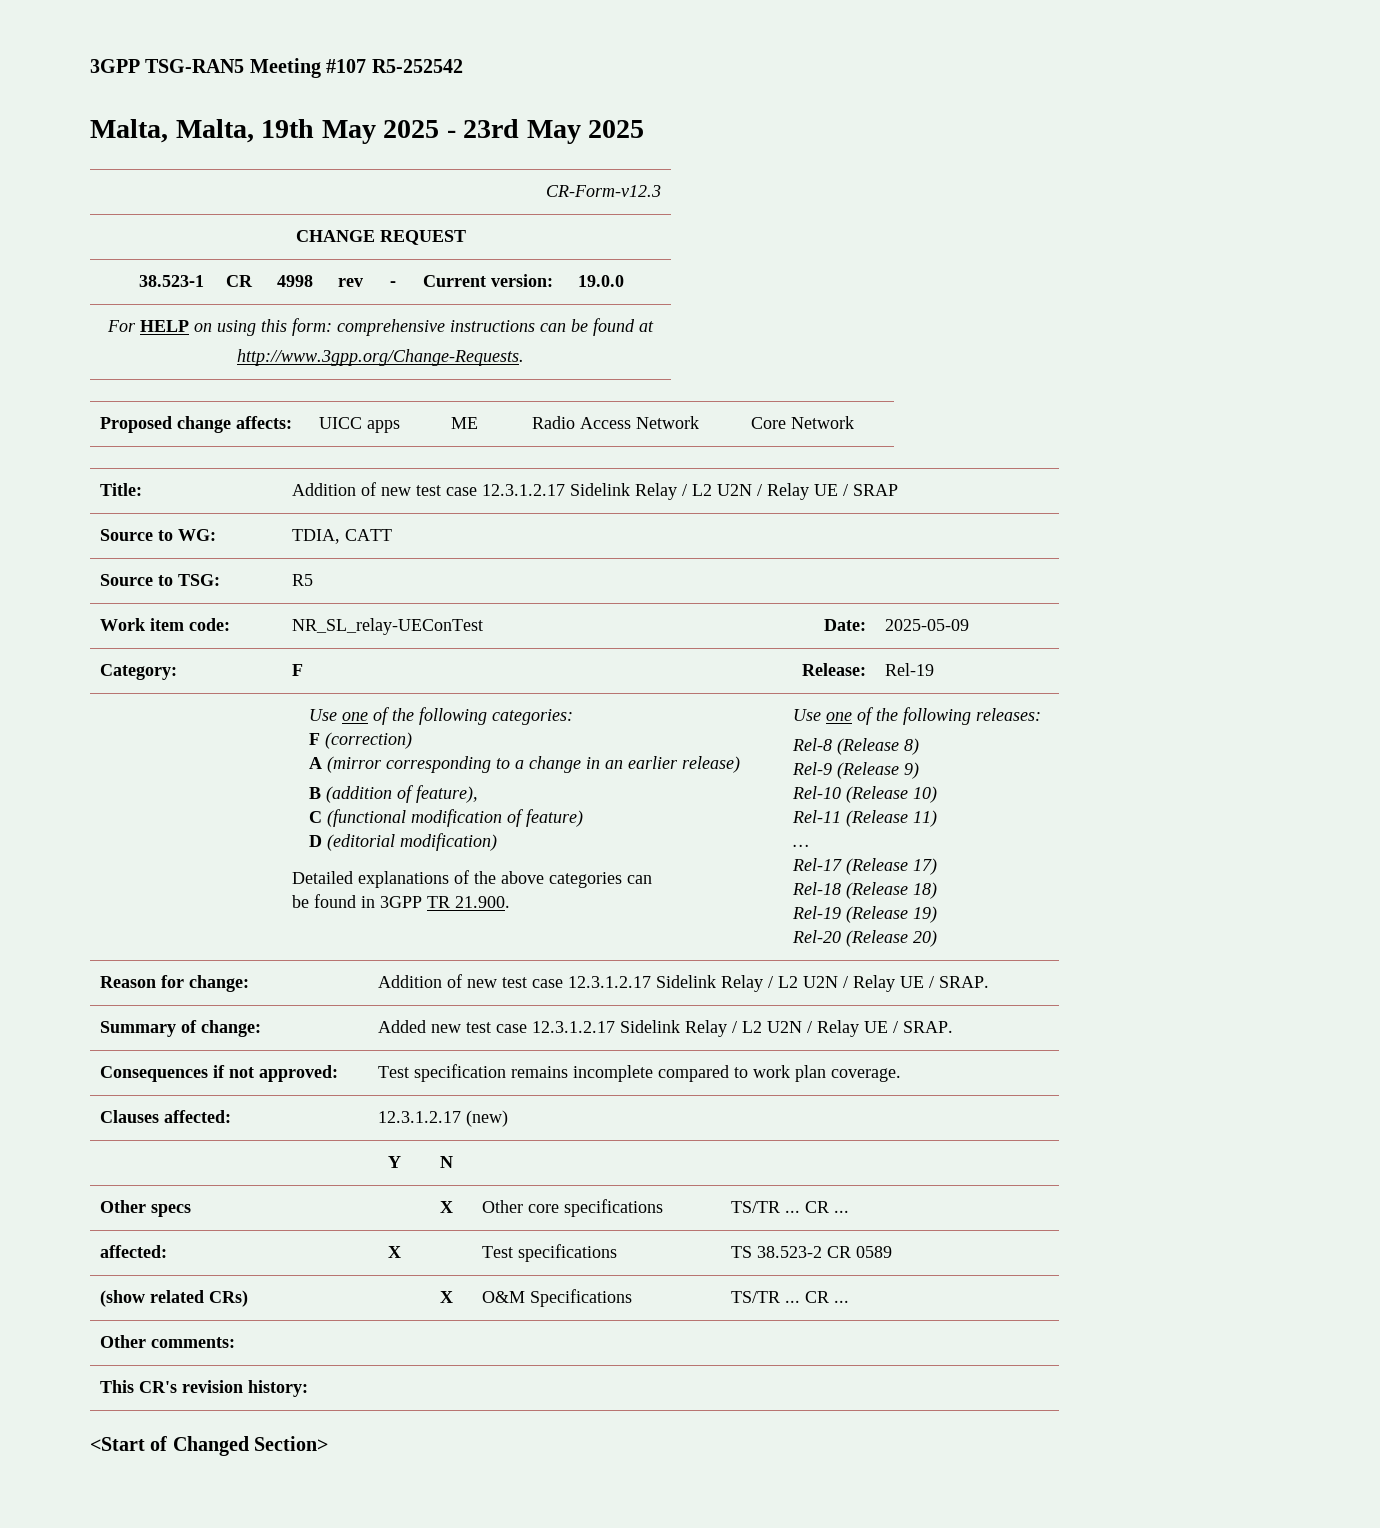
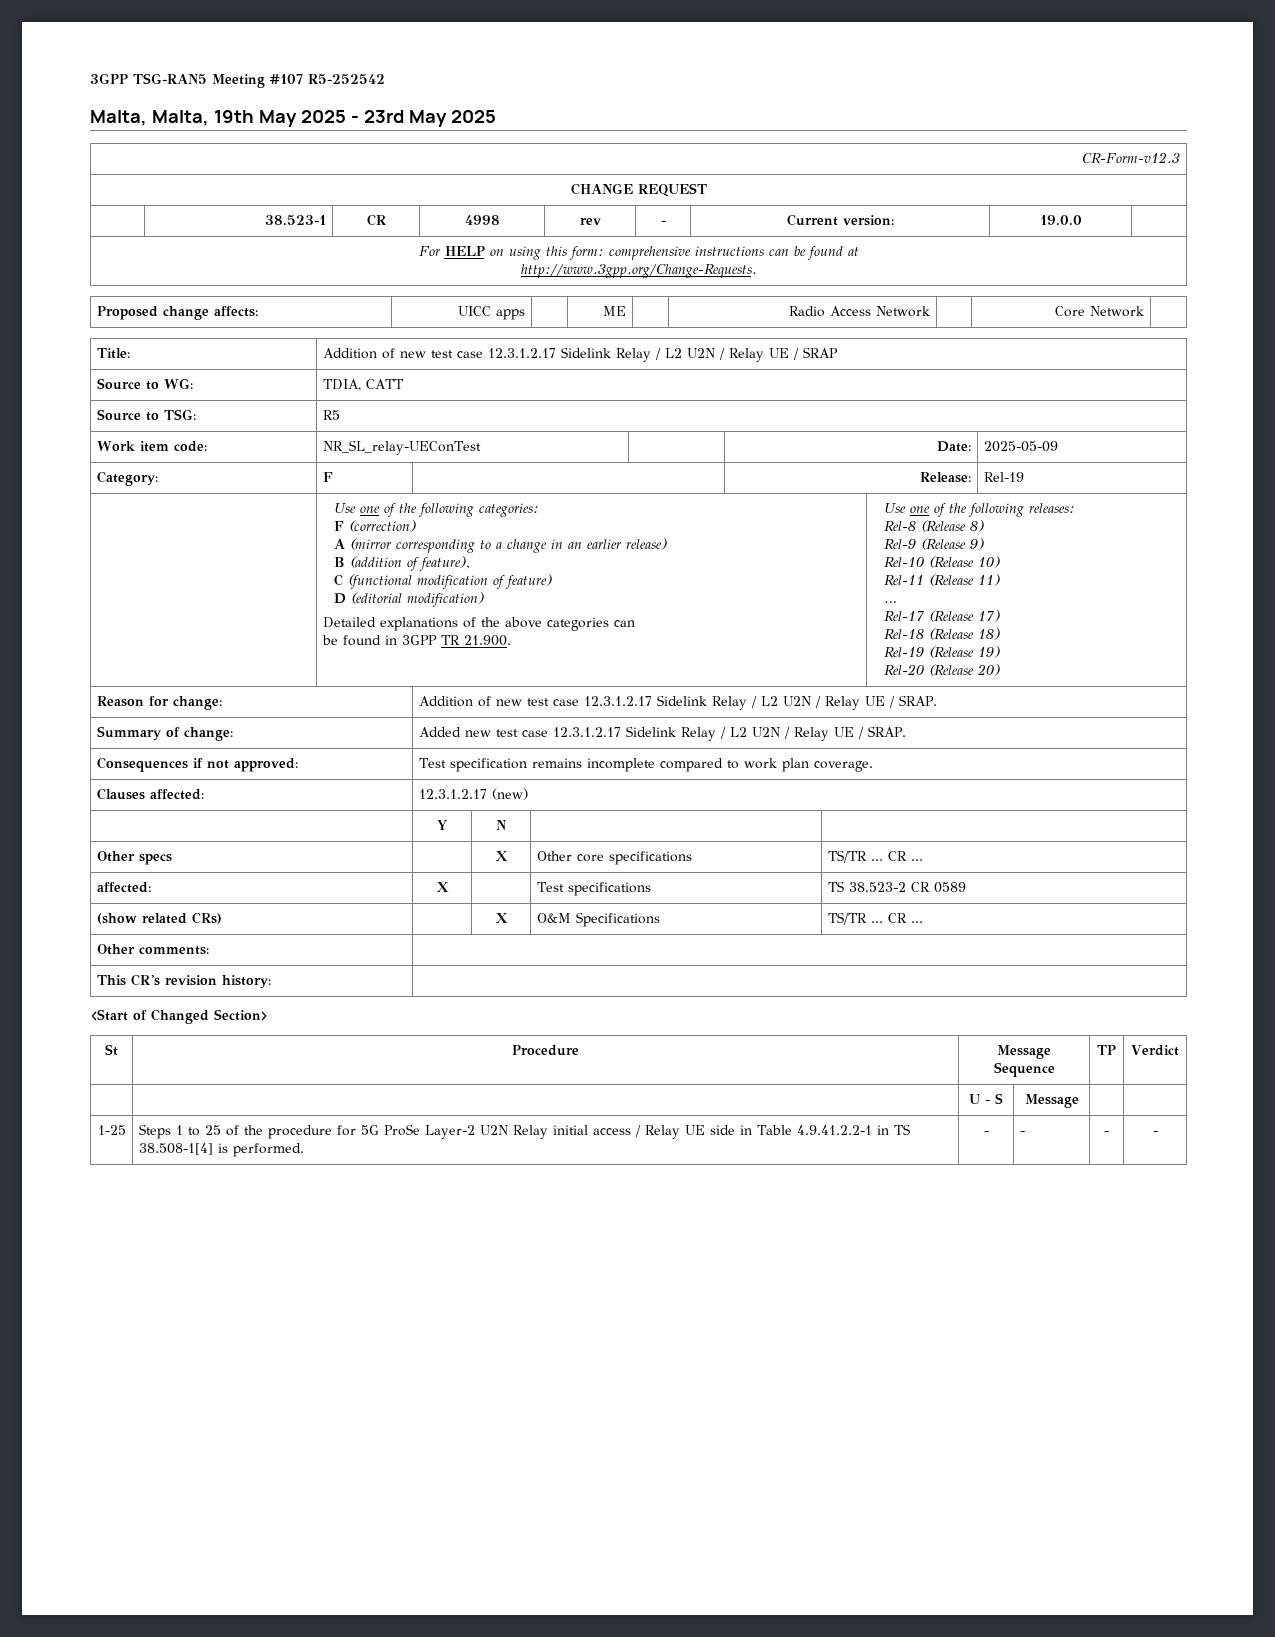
+ St | Procedure | Message Sequence | TP | Verdict
+ | | U - S | Message | |
+ 1-25 | Steps 1 to 25 of the procedure for 5G ProSe Layer-2 U2N Relay initial access / Relay UE side in Table 4.9.41.2.2-1 in TS 38.508-1[4] is performed. | - | - | - | -

